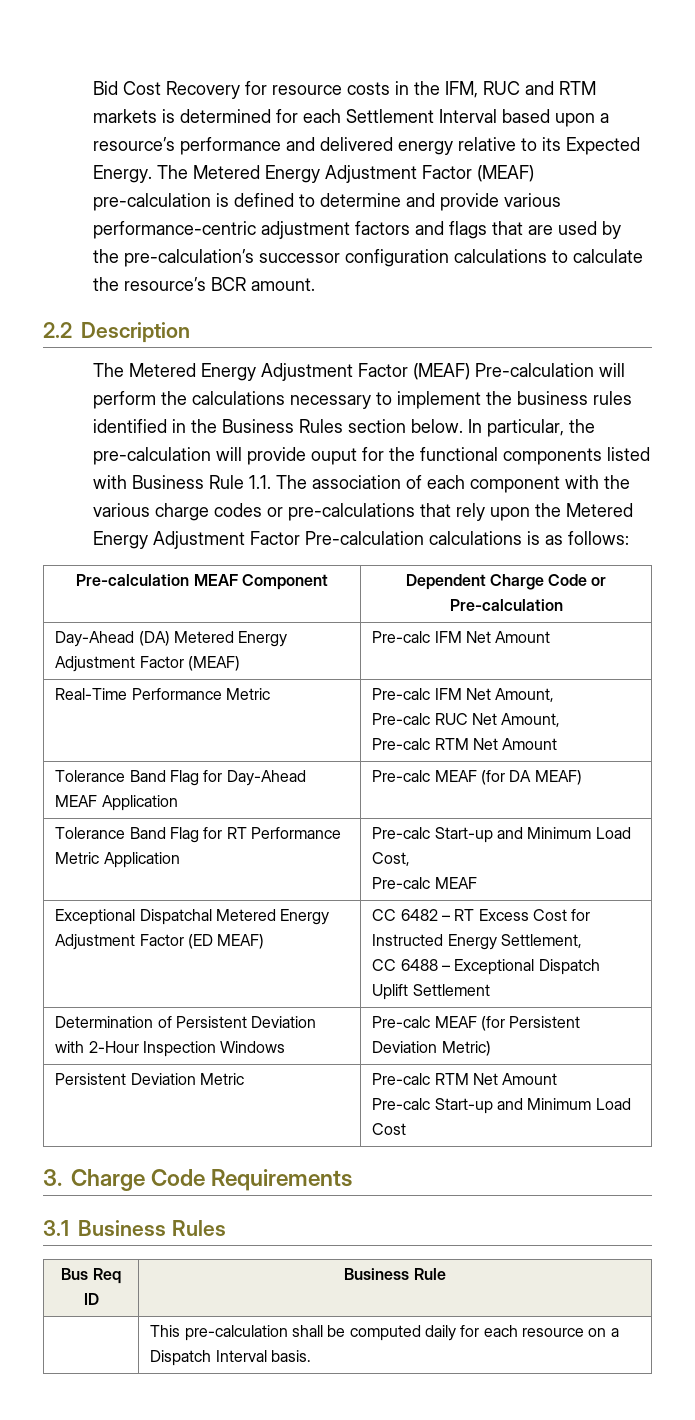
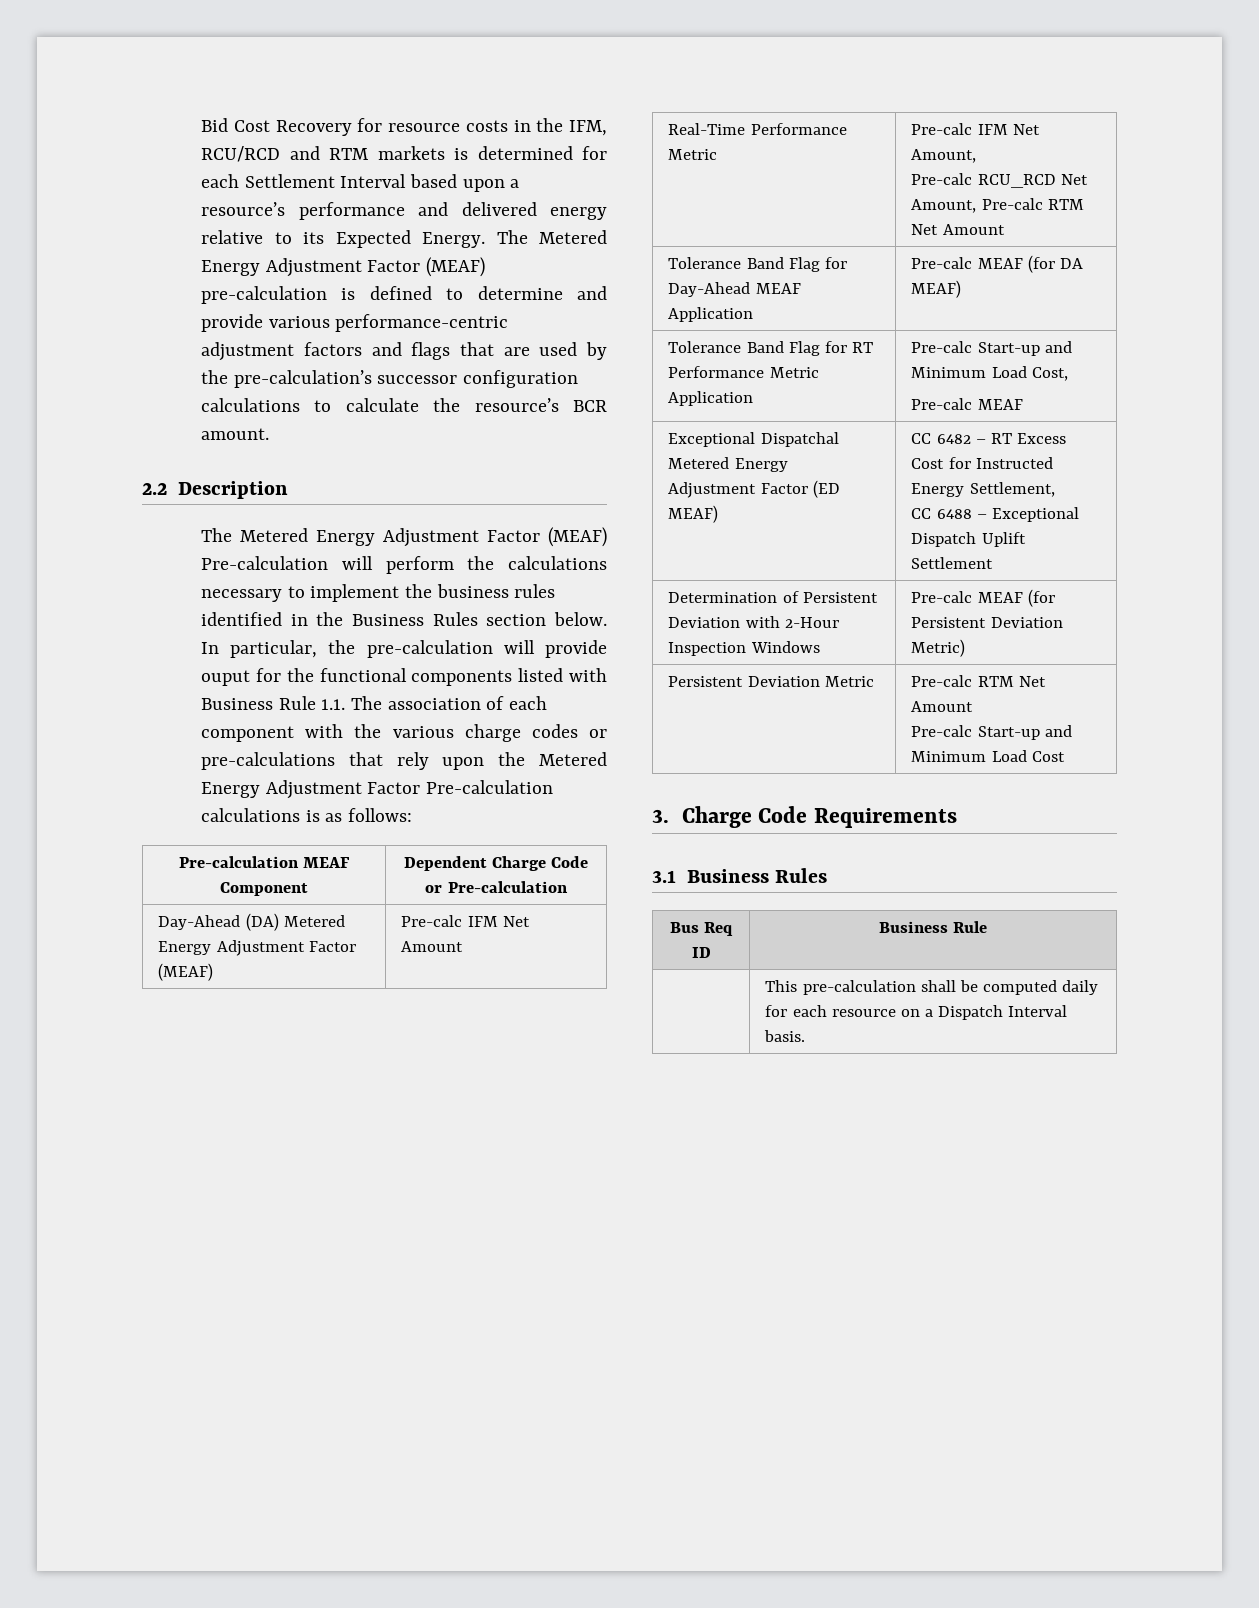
- Bid Cost Recovery for resource costs in the IFM, RUC and RTM markets is determined for each Settlement Interval based upon a resource’s performance and delivered energy relative to its Expected Energy.
+ Bid Cost Recovery for resource costs in the IFM, RCU/RCD and RTM markets is determined for each Settlement Interval based upon a resource’s performance and delivered energy relative to its Expected Energy.
  Real-Time Performance Metric | Pre-calc IFM Net Amount,
- Pre-calc RUC Net Amount,
- Pre-calc RTM Net Amount
+ Pre-calc RCU_RCD Net Amount, Pre-calc RTM Net Amount

